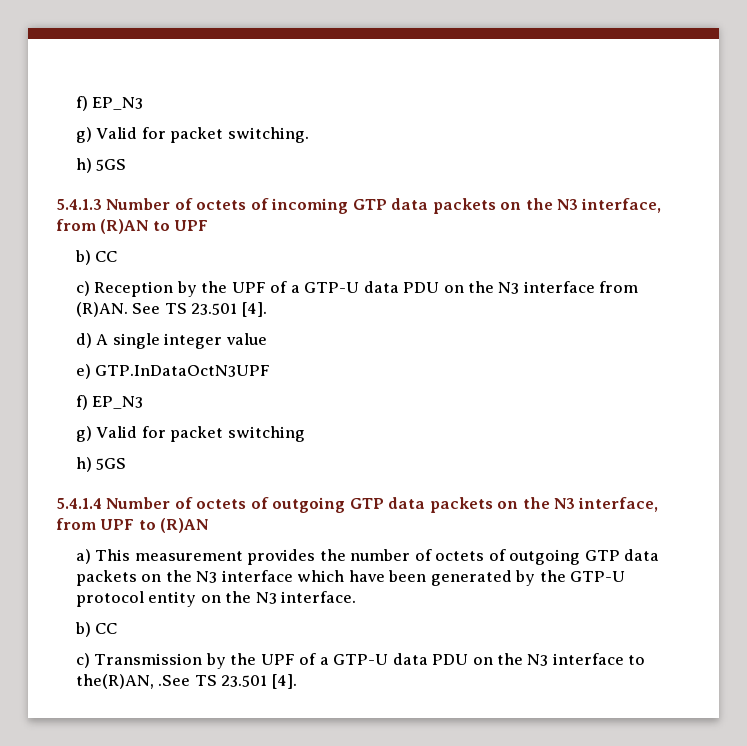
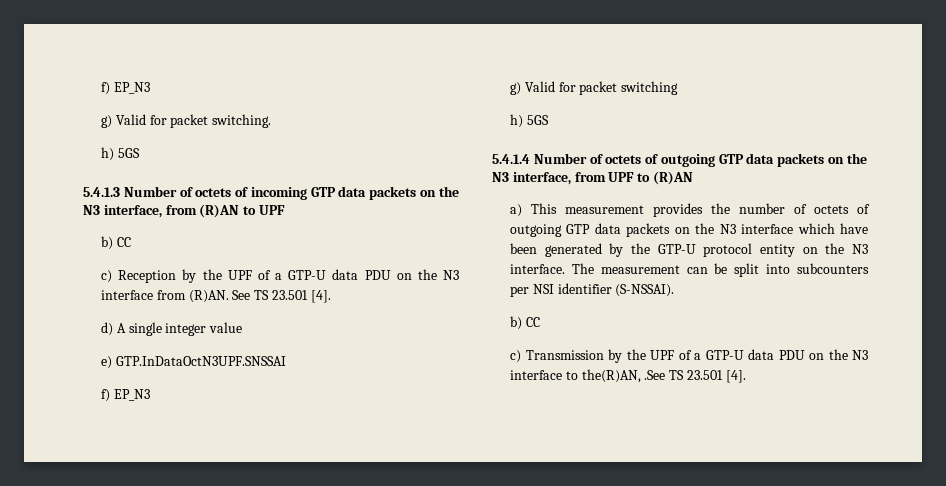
- e) GTP.InDataOctN3UPF
+ e) GTP.InDataOctN3UPF.SNSSAI
+ The measurement can be split into subcounters per NSI identifier (S-NSSAI).

